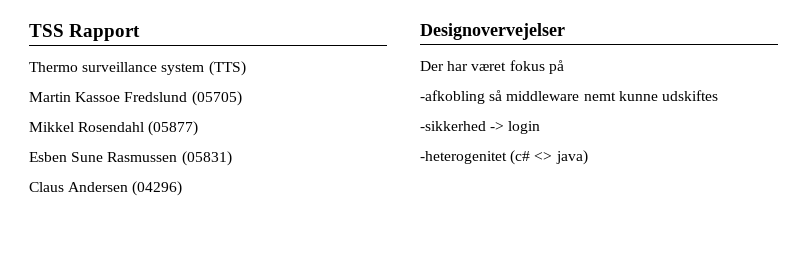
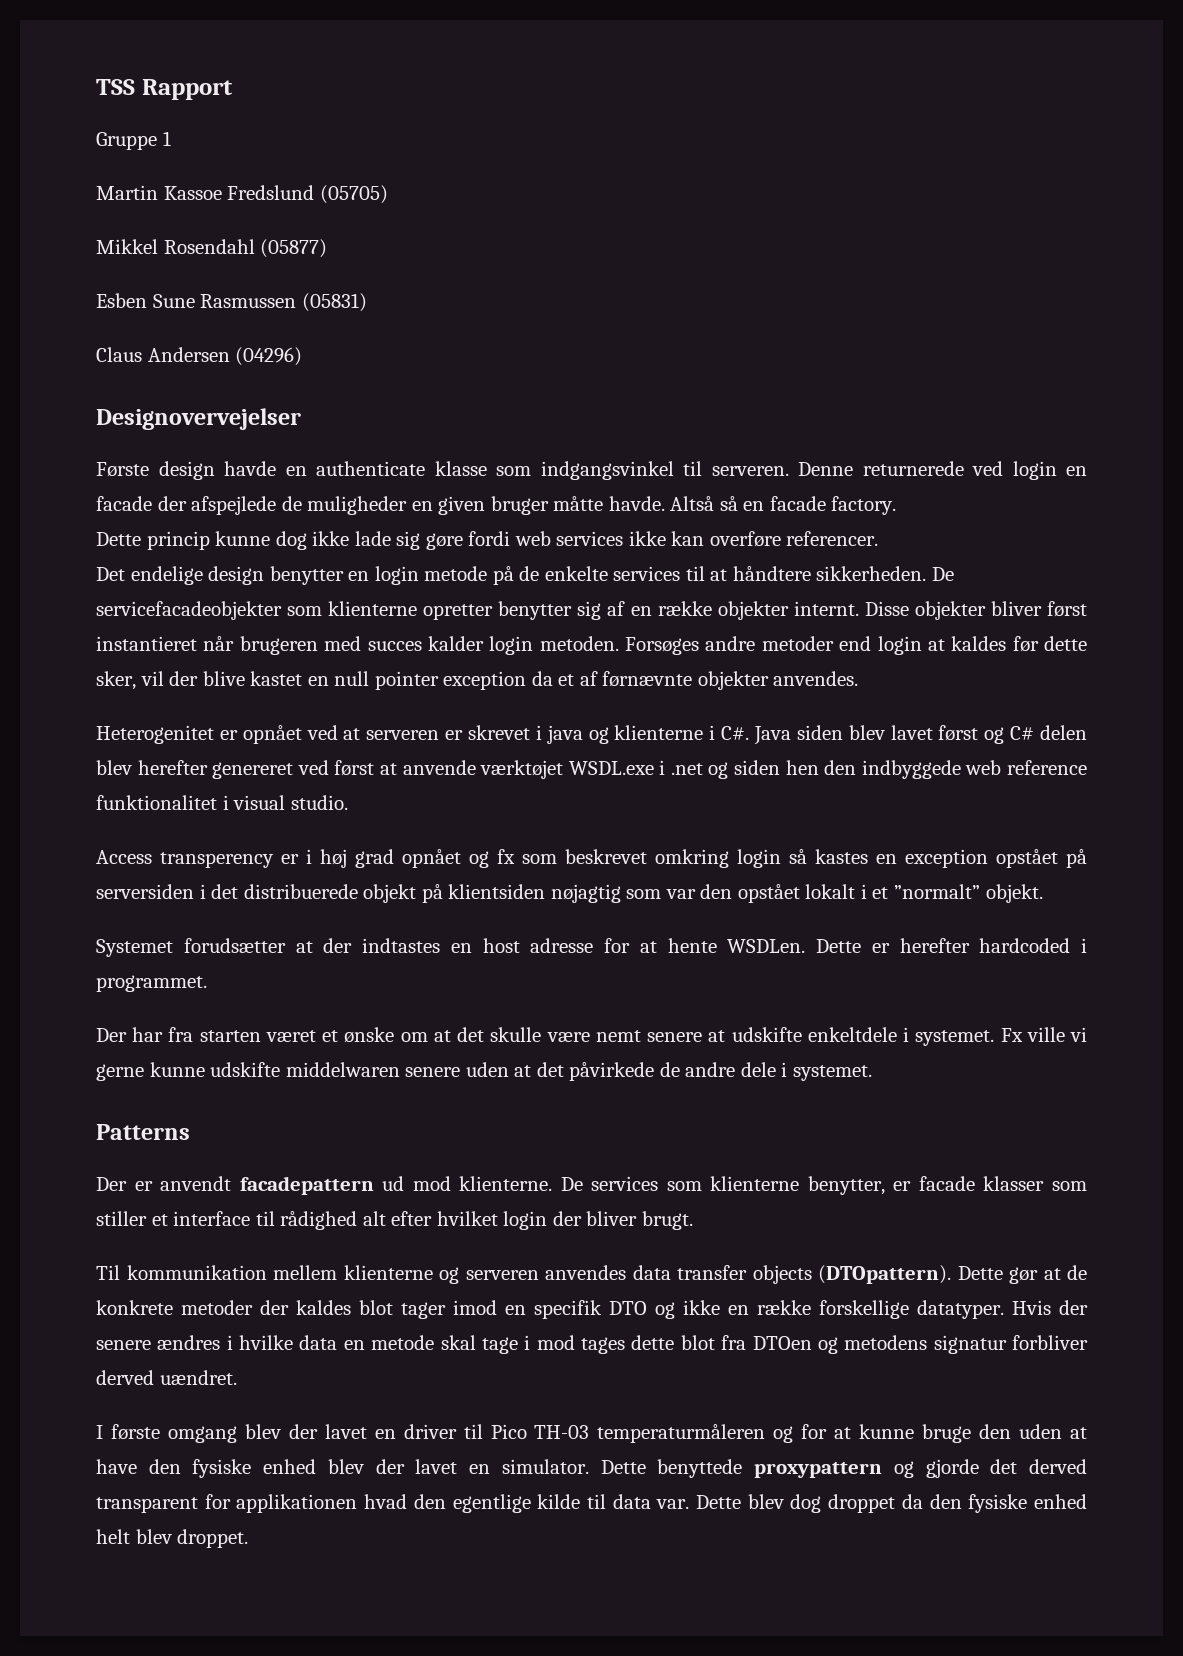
- Thermo surveillance system (TTS)
+ Gruppe 1
- Der har været fokus på
- -afkobling så middleware nemt kunne udskiftes
- -sikkerhed -> login
- -heterogenitet (c# <> java)
+ Første design havde en authenticate klasse som indgangsvinkel til serveren. Denne returnerede ved login en facade der afspejlede de muligheder en given bruger måtte havde. Altså så en facade factory.
+ Dette princip kunne dog ikke lade sig gøre fordi web services ikke kan overføre referencer.
+ Det endelige design benytter en login metode på de enkelte services til at håndtere sikkerheden. De servicefacadeobjekter som klienterne opretter benytter sig af en række objekter internt. Disse objekter bliver først instantieret når brugeren med succes kalder login metoden. Forsøges andre metoder end login at kaldes før dette sker, vil der blive kastet en null pointer exception da et af førnævnte objekter anvendes.
+ Heterogenitet er opnået ved at serveren er skrevet i java og klienterne i C#. Java siden blev lavet først og C# delen blev herefter genereret ved først at anvende værktøjet WSDL.exe i .net og siden hen den indbyggede web reference funktionalitet i visual studio.
+ Access transperency er i høj grad opnået og fx som beskrevet omkring login så kastes en exception opstået på serversiden i det distribuerede objekt på klientsiden nøjagtig som var den opstået lokalt i et ”normalt” objekt.
+ Systemet forudsætter at der indtastes en host adresse for at hente WSDLen. Dette er herefter hardcoded i programmet.
+ Der har fra starten været et ønske om at det skulle være nemt senere at udskifte enkeltdele i systemet. Fx ville vi gerne kunne udskifte middelwaren senere uden at det påvirkede de andre dele i systemet.
+ Patterns
+ Der er anvendt facadepattern ud mod klienterne. De services som klienterne benytter, er facade klasser som stiller et interface til rådighed alt efter hvilket login der bliver brugt.
+ Til kommunikation mellem klienterne og serveren anvendes data transfer objects (DTOpattern). Dette gør at de konkrete metoder der kaldes blot tager imod en specifik DTO og ikke en række forskellige datatyper. Hvis der senere ændres i hvilke data en metode skal tage i mod tages dette blot fra DTOen og metodens signatur forbliver derved uændret.
+ I første omgang blev der lavet en driver til Pico TH-03 temperaturmåleren og for at kunne bruge den uden at have den fysiske enhed blev der lavet en simulator. Dette benyttede proxypattern og gjorde det derved transparent for applikationen hvad den egentlige kilde til data var. Dette blev dog droppet da den fysiske enhed helt blev droppet.

